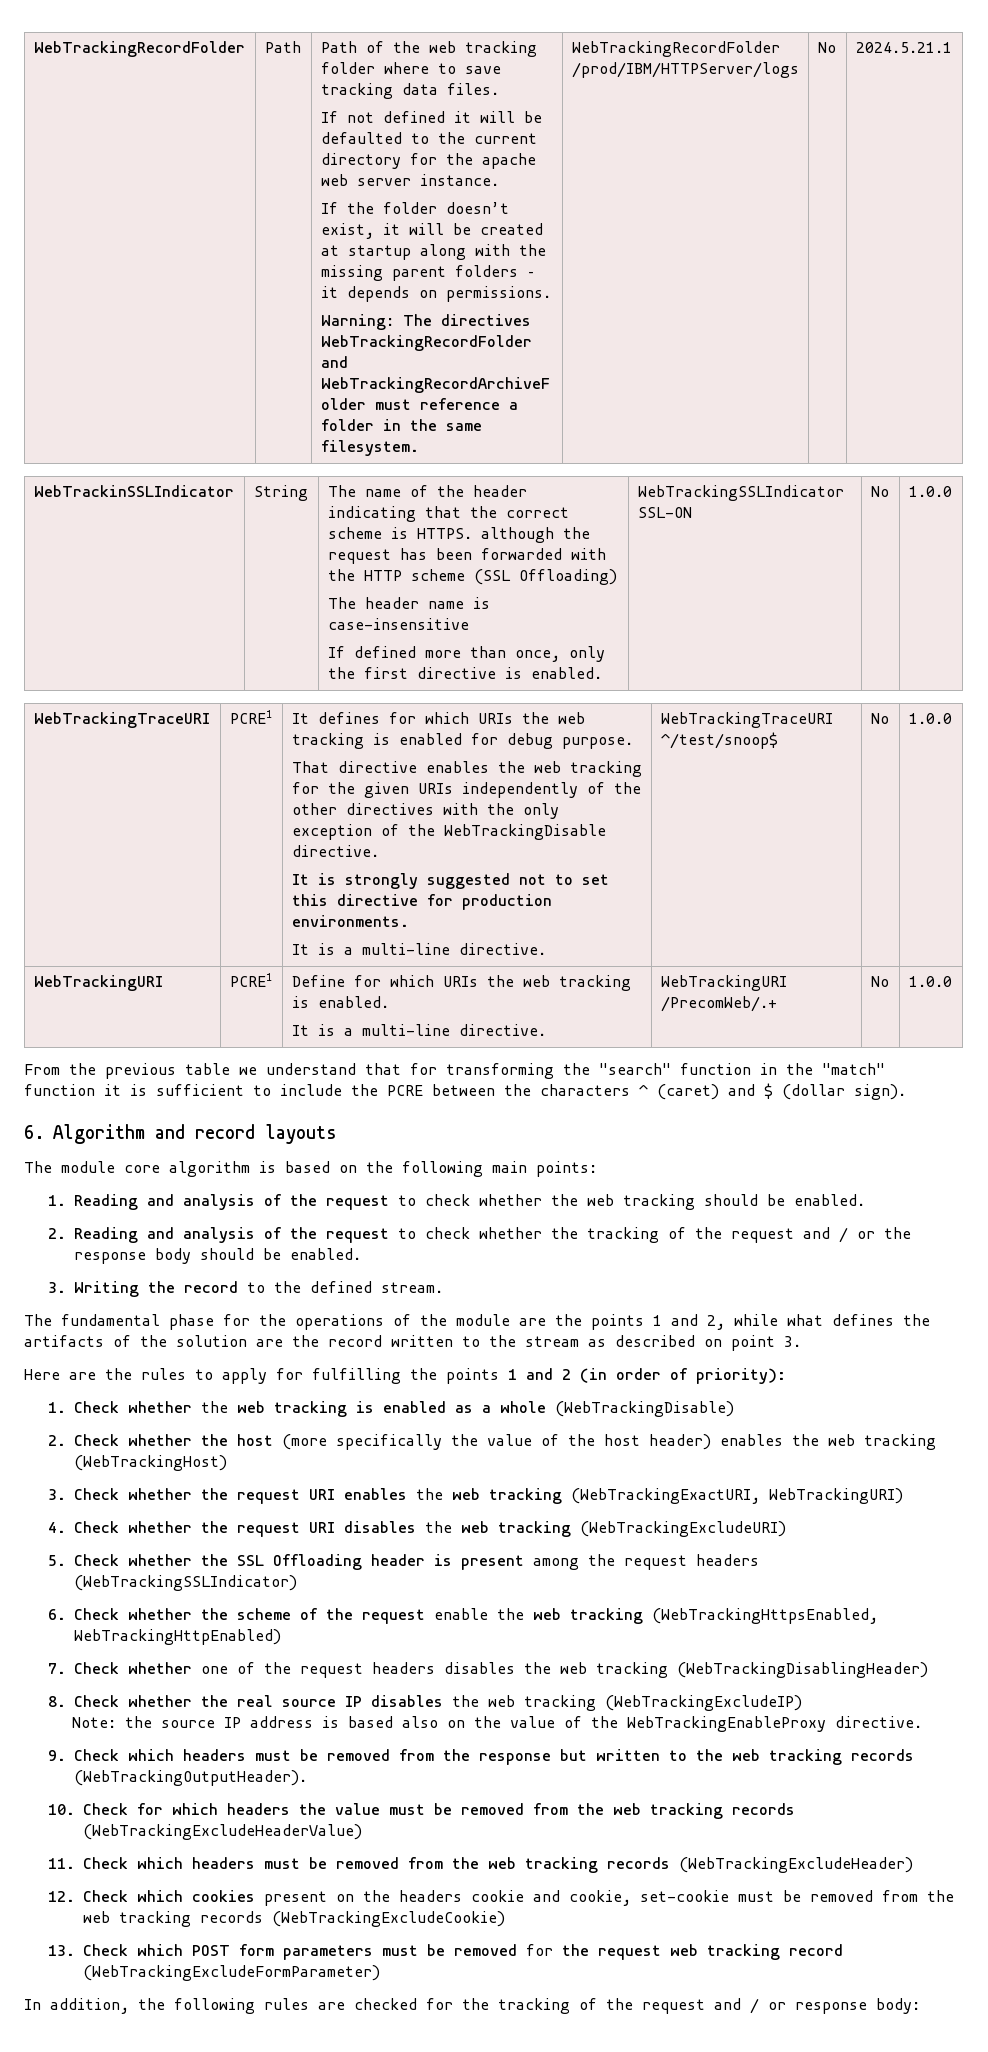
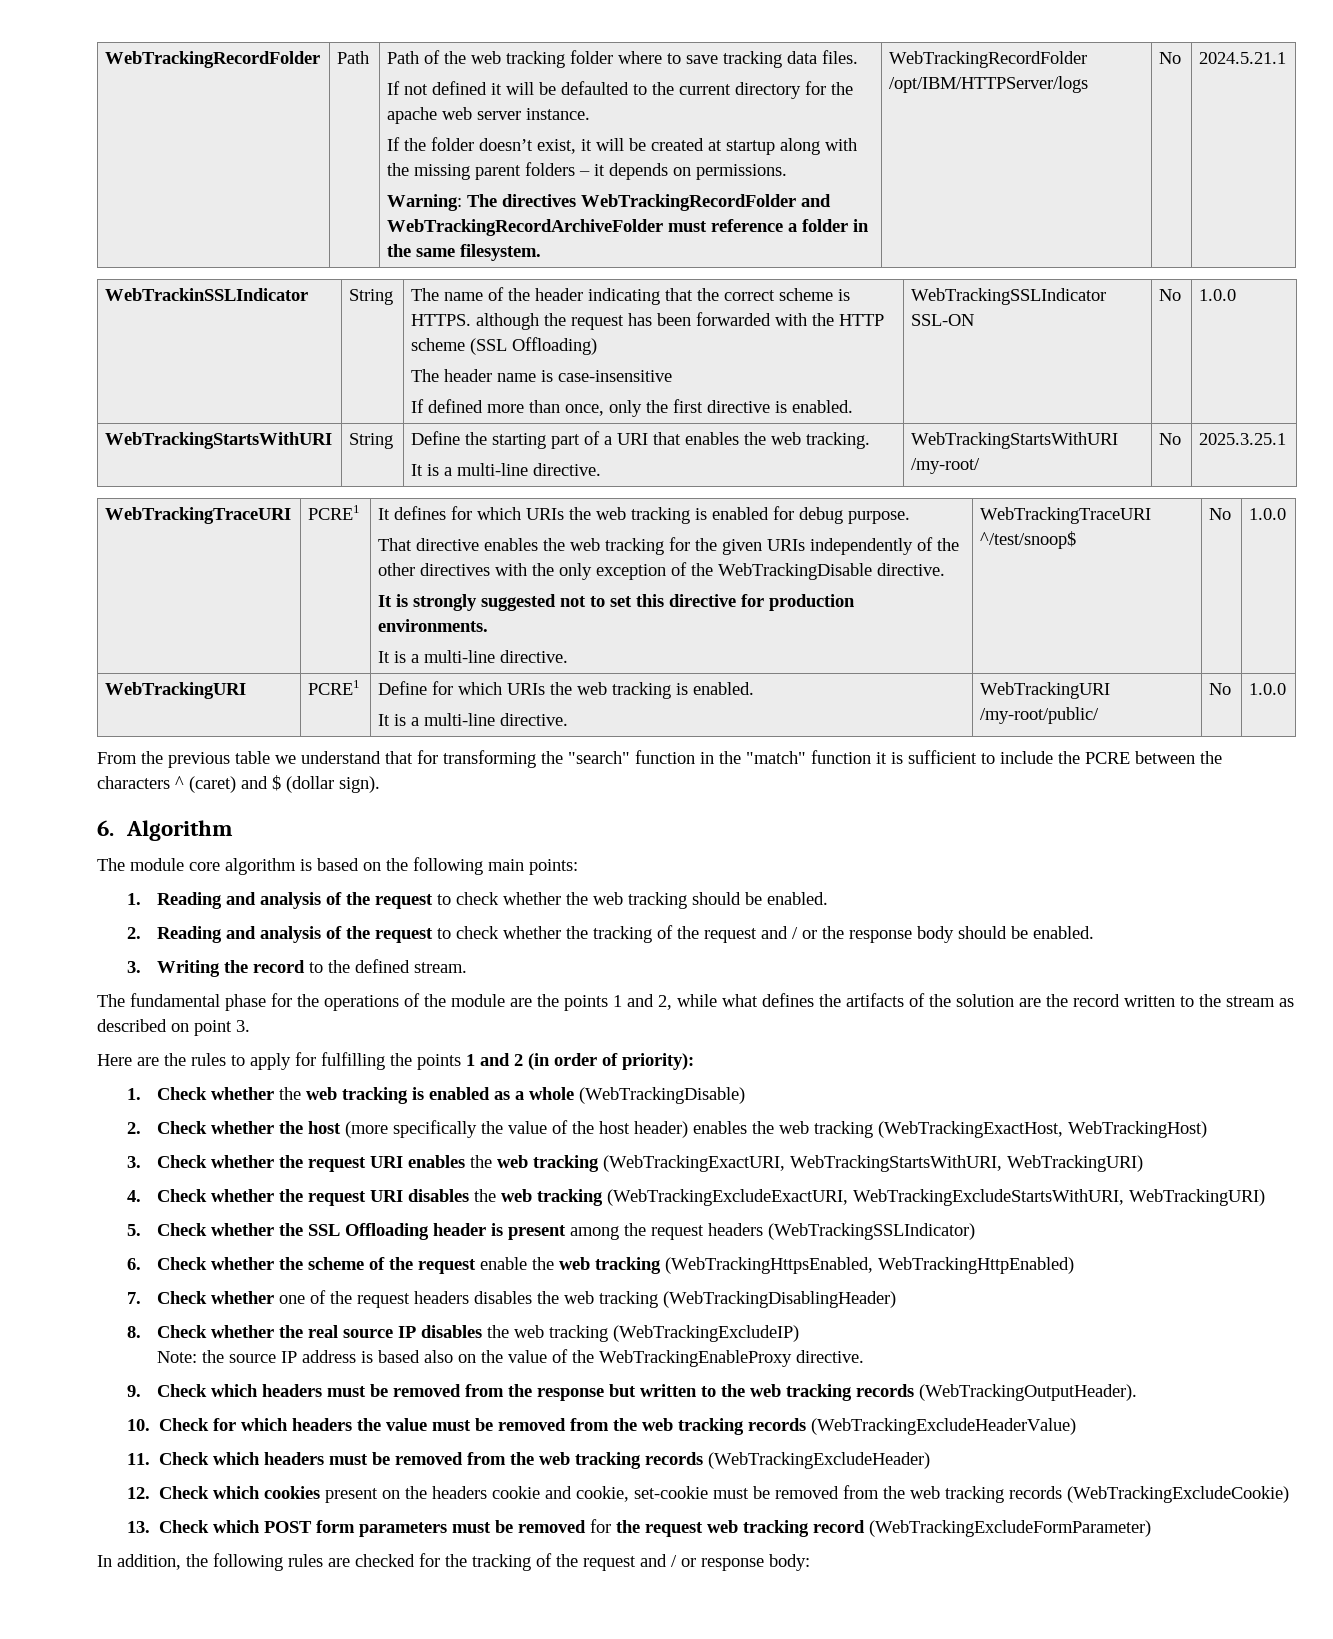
- WebTrackingRecordFolder /prod/IBM/HTTPServer/logs
+ WebTrackingRecordFolder /opt/IBM/HTTPServer/logs
+ WebTrackingStartsWithURI | String | Define the starting part of a URI that enables the web tracking.
+ It is a multi-line directive. | WebTrackingStartsWithURI /my-root/ | No | 2025.3.25.1
  WebTrackingURI | PCRE1 | Define for which URIs the web tracking is enabled.
- It is a multi-line directive. | WebTrackingURI /PrecomWeb/.+ | No | 1.0.0
+ It is a multi-line directive. | WebTrackingURI /my-root/public/ | No | 1.0.0
- 6. Algorithm and record layouts
+ 6. Algorithm
- 2. Check whether the host (more specifically the value of the host header) enables the web tracking (WebTrackingHost)
+ 2. Check whether the host (more specifically the value of the host header) enables the web tracking (WebTrackingExactHost, WebTrackingHost)
- 3. Check whether the request URI enables the web tracking (WebTrackingExactURI, WebTrackingURI)
+ 3. Check whether the request URI enables the web tracking (WebTrackingExactURI, WebTrackingStartsWithURI, WebTrackingURI)
- 4. Check whether the request URI disables the web tracking (WebTrackingExcludeURI)
+ 4. Check whether the request URI disables the web tracking (WebTrackingExcludeExactURI, WebTrackingExcludeStartsWithURI, WebTrackingURI)

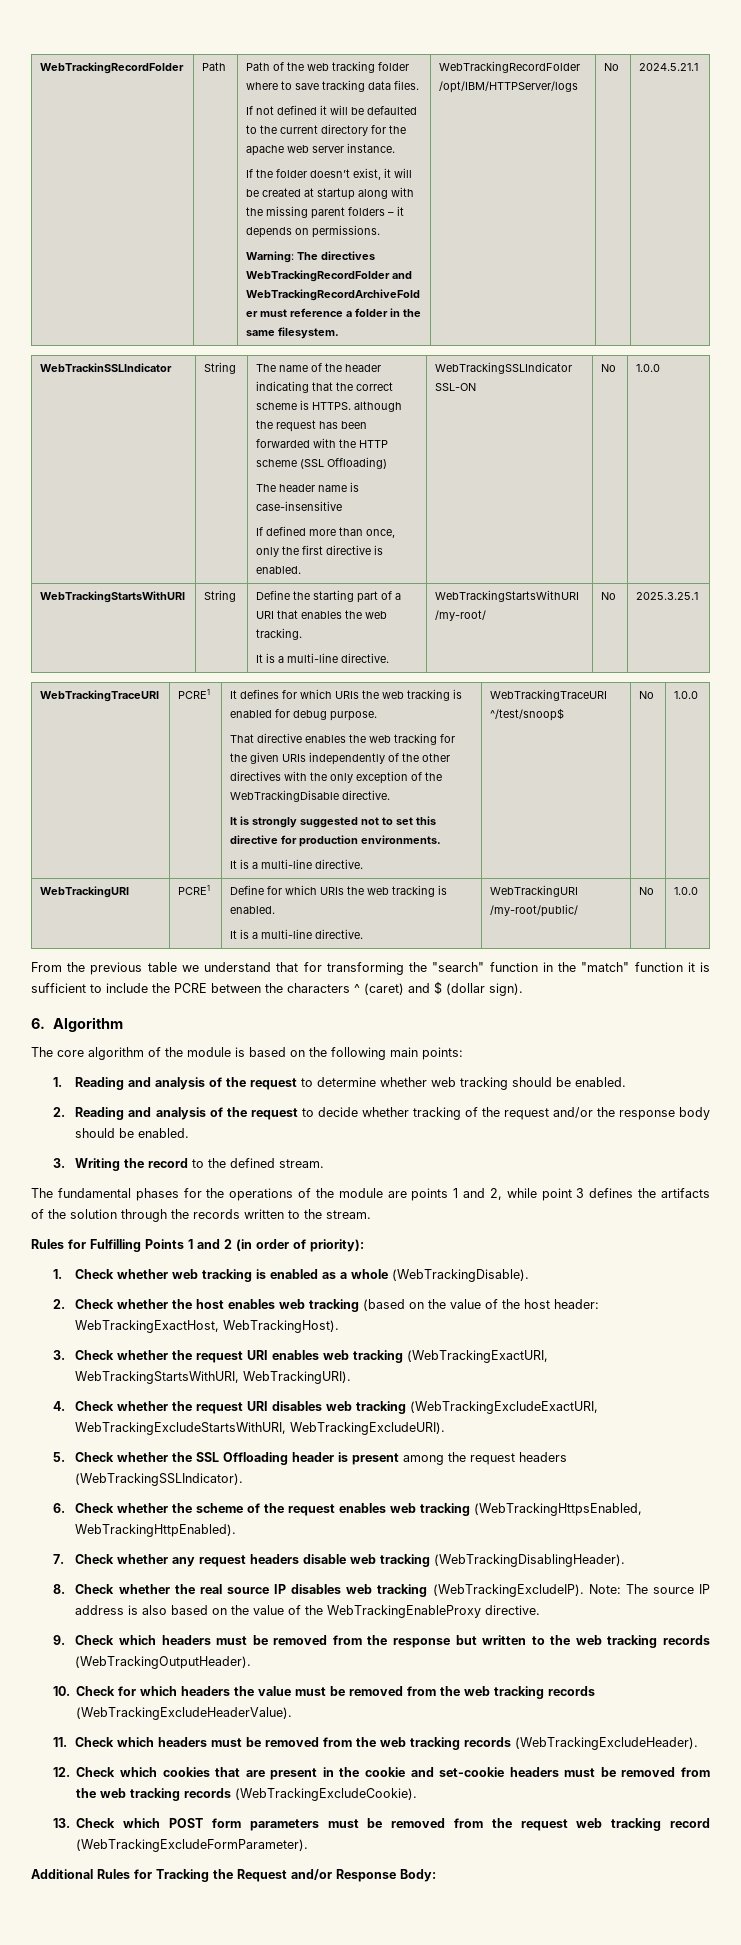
- The module core algorithm is based on the following main points:
+ The core algorithm of the module is based on the following main points:
- 1. Reading and analysis of the request to check whether the web tracking should be enabled.
+ 1. Reading and analysis of the request to determine whether web tracking should be enabled.
- 2. Reading and analysis of the request to check whether the tracking of the request and / or the response body should be enabled.
+ 2. Reading and analysis of the request to decide whether tracking of the request and/or the response body should be enabled.
- The fundamental phase for the operations of the module are the points 1 and 2, while what defines the artifacts of the solution are the record written to the stream as described on point 3.
- Here are the rules to apply for fulfilling the points 1 and 2 (in order of priority):
+ The fundamental phases for the operations of the module are points 1 and 2, while point 3 defines the artifacts of the solution through the records written to the stream.
+ Rules for Fulfilling Points 1 and 2 (in order of priority):
- 1. Check whether the web tracking is enabled as a whole (WebTrackingDisable)
+ 1. Check whether web tracking is enabled as a whole (WebTrackingDisable).
- 2. Check whether the host (more specifically the value of the host header) enables the web tracking (WebTrackingExactHost, WebTrackingHost)
+ 2. Check whether the host enables web tracking (based on the value of the host header: WebTrackingExactHost, WebTrackingHost).
- 3. Check whether the request URI enables the web tracking (WebTrackingExactURI, WebTrackingStartsWithURI, WebTrackingURI)
+ 3. Check whether the request URI enables web tracking (WebTrackingExactURI, WebTrackingStartsWithURI, WebTrackingURI).
- 4. Check whether the request URI disables the web tracking (WebTrackingExcludeExactURI, WebTrackingExcludeStartsWithURI, WebTrackingURI)
+ 4. Check whether the request URI disables web tracking (WebTrackingExcludeExactURI, WebTrackingExcludeStartsWithURI, WebTrackingExcludeURI).
- 5. Check whether the SSL Offloading header is present among the request headers (WebTrackingSSLIndicator)
+ 5. Check whether the SSL Offloading header is present among the request headers (WebTrackingSSLIndicator).
- 6. Check whether the scheme of the request enable the web tracking (WebTrackingHttpsEnabled, WebTrackingHttpEnabled)
+ 6. Check whether the scheme of the request enables web tracking (WebTrackingHttpsEnabled, WebTrackingHttpEnabled).
- 7. Check whether one of the request headers disables the web tracking (WebTrackingDisablingHeader)
+ 7. Check whether any request headers disable web tracking (WebTrackingDisablingHeader).
- 8. Check whether the real source IP disables the web tracking (WebTrackingExcludeIP)
- Note: the source IP address is based also on the value of the WebTrackingEnableProxy directive.
+ 8. Check whether the real source IP disables web tracking (WebTrackingExcludeIP). Note: The source IP address is also based on the value of the WebTrackingEnableProxy directive.
- 10. Check for which headers the value must be removed from the web tracking records (WebTrackingExcludeHeaderValue)
+ 10. Check for which headers the value must be removed from the web tracking records (WebTrackingExcludeHeaderValue).
- 11. Check which headers must be removed from the web tracking records (WebTrackingExcludeHeader)
+ 11. Check which headers must be removed from the web tracking records (WebTrackingExcludeHeader).
- 12. Check which cookies present on the headers cookie and cookie, set-cookie must be removed from the web tracking records (WebTrackingExcludeCookie)
+ 12. Check which cookies that are present in the cookie and set-cookie headers must be removed from the web tracking records (WebTrackingExcludeCookie).
- 13. Check which POST form parameters must be removed for the request web tracking record (WebTrackingExcludeFormParameter)
- In addition, the following rules are checked for the tracking of the request and / or response body:
+ 13. Check which POST form parameters must be removed from the request web tracking record (WebTrackingExcludeFormParameter).
+ Additional Rules for Tracking the Request and/or Response Body:

